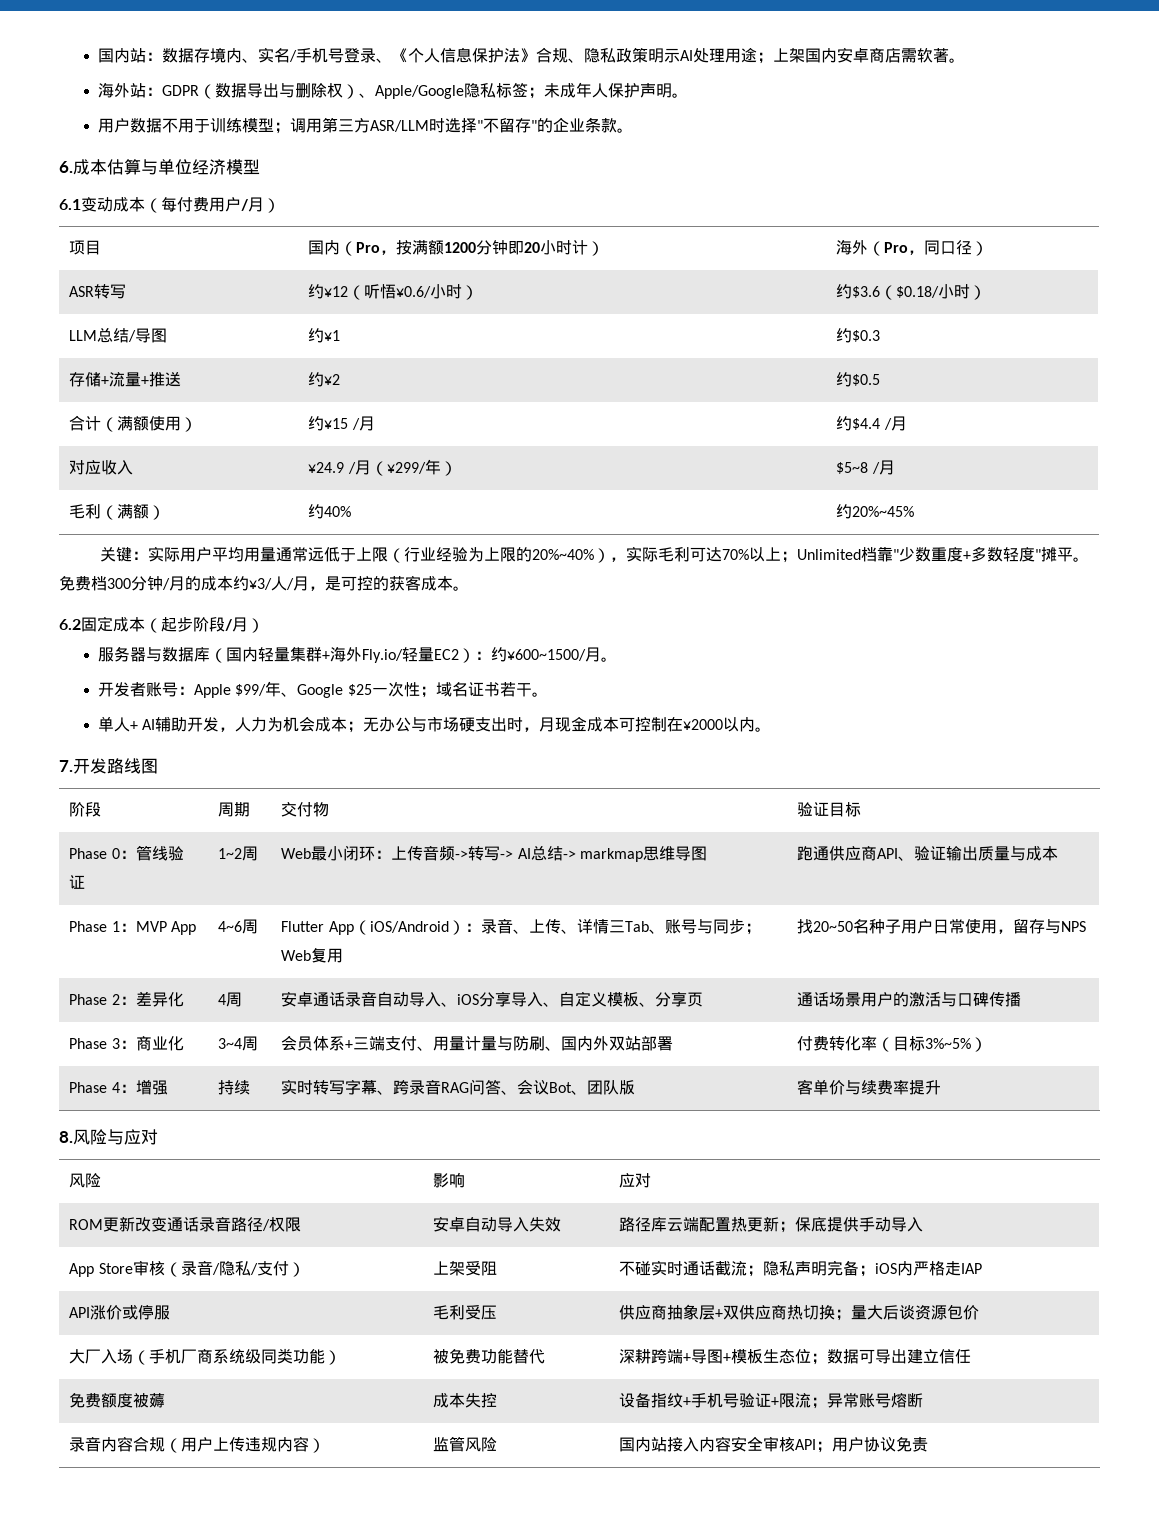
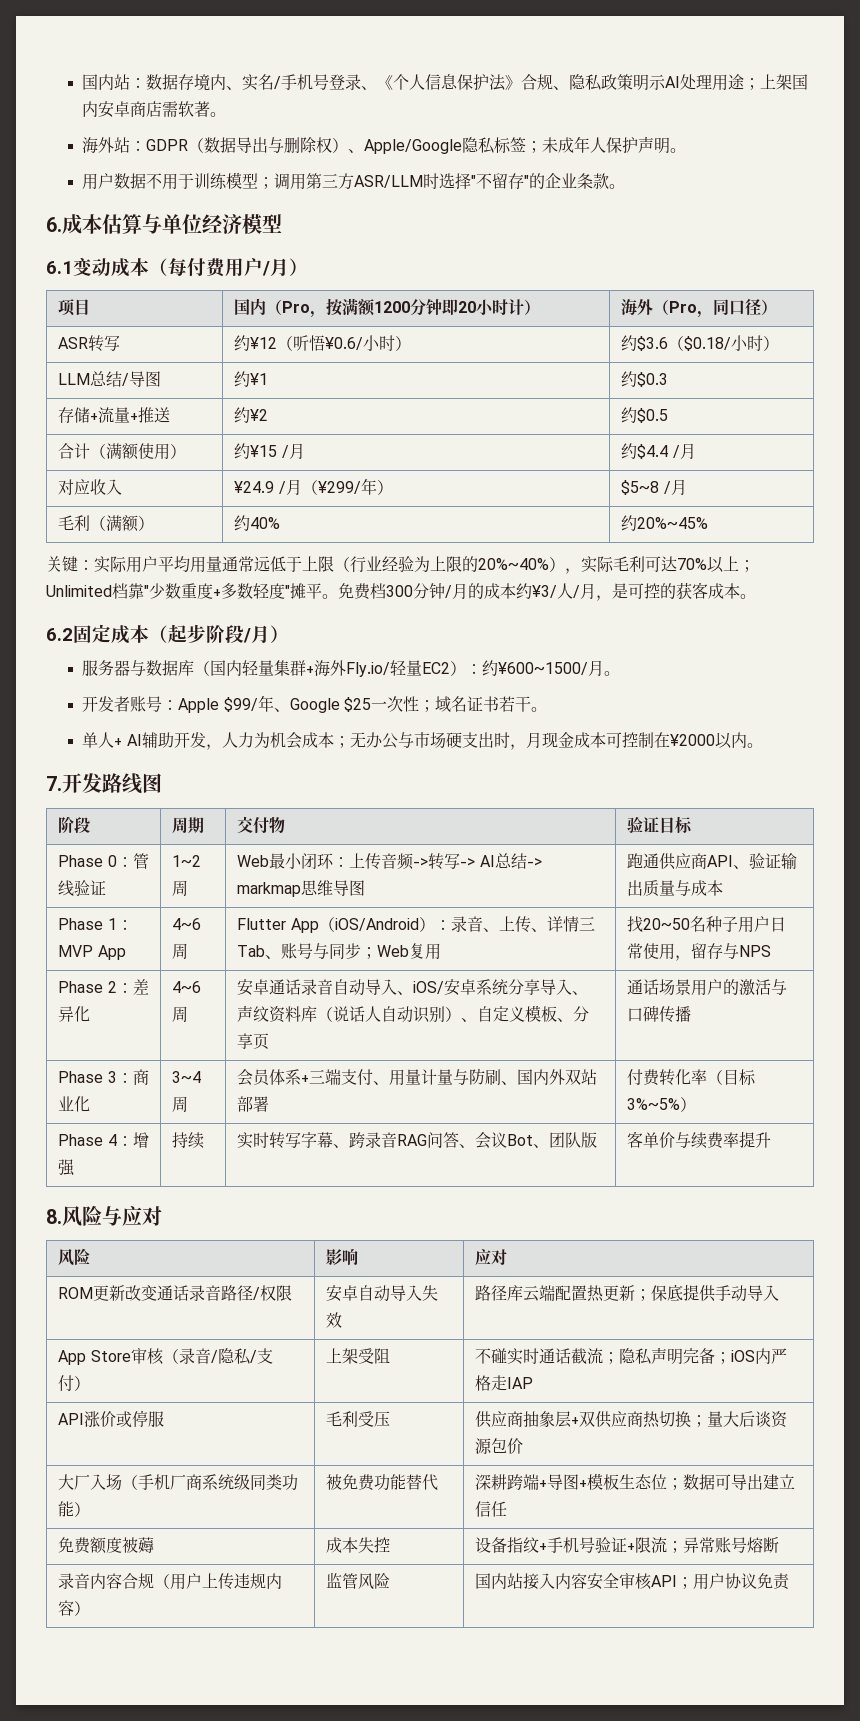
- Phase 2：差异化 | 4周 | 安卓通话录音自动导入、iOS分享导入、自定义模板、分享页 | 通话场景用户的激活与口碑传播
+ Phase 2：差异化 | 4~6周 | 安卓通话录音自动导入、iOS/安卓系统分享导入、声纹资料库（说话人自动识别）、自定义模板、分享页 | 通话场景用户的激活与口碑传播

